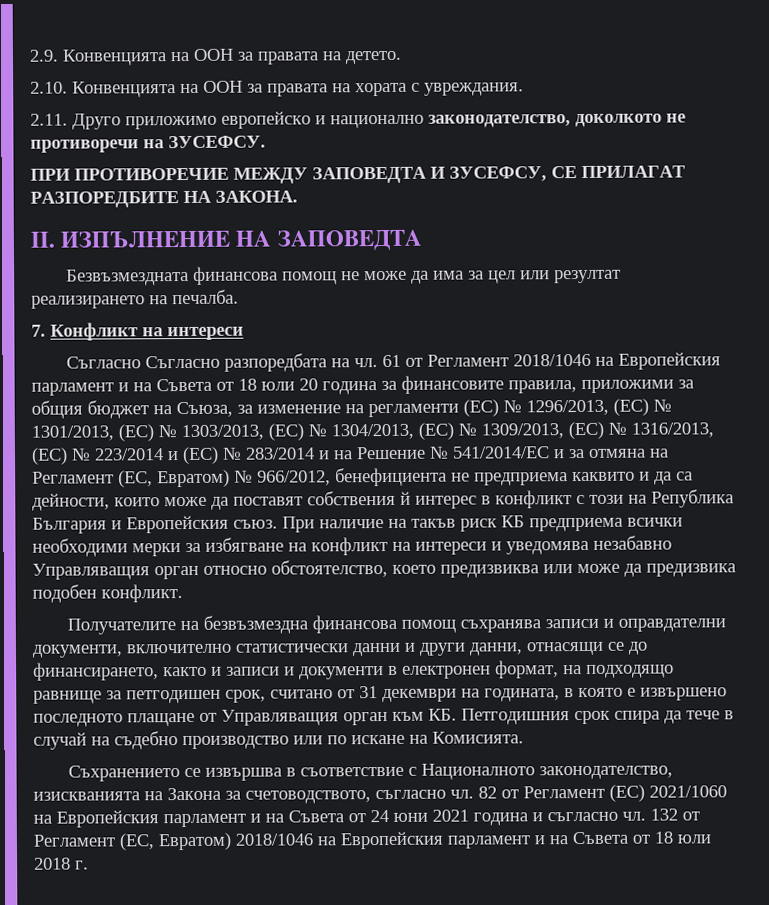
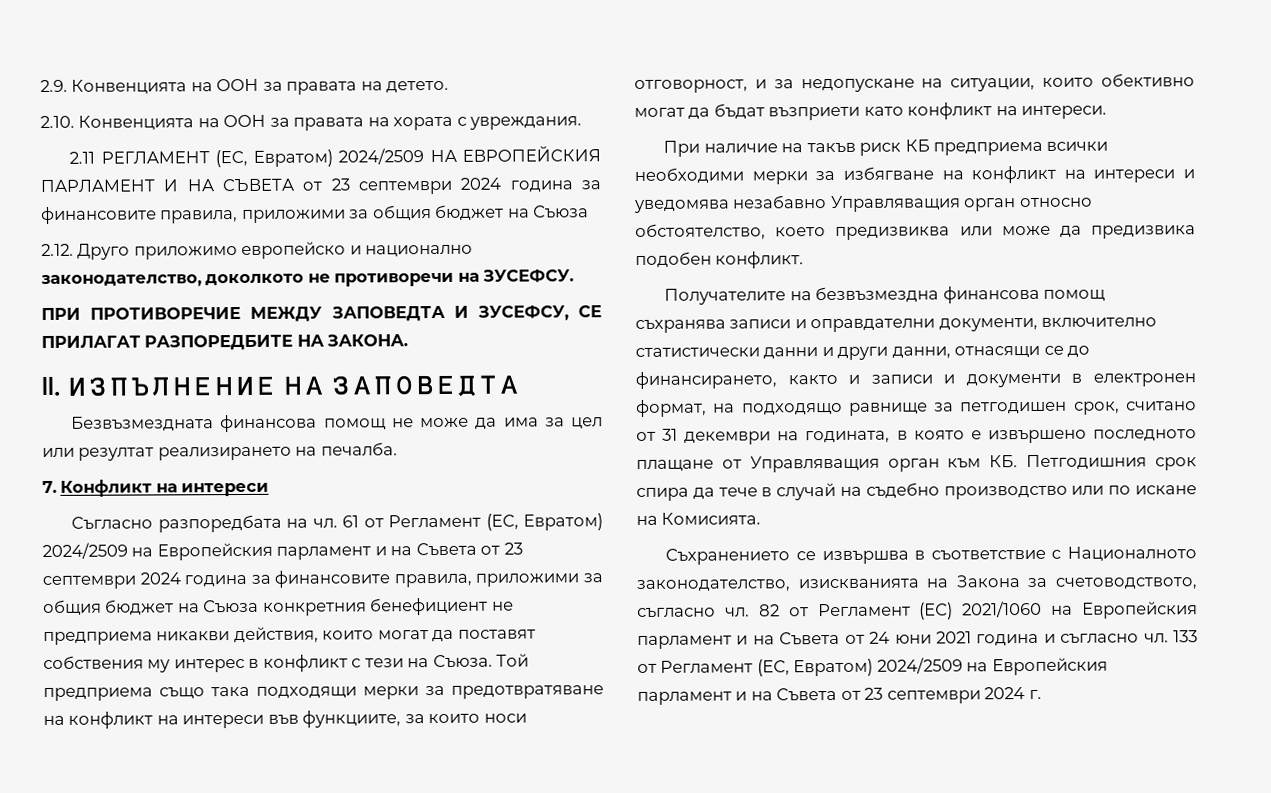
- 2.11. Друго приложимо европейско и национално законодателство, доколкото не противоречи на ЗУСЕФСУ.
+ 2.11 РЕГЛАМЕНТ (ЕС, Евратом) 2024/2509 НА ЕВРОПЕЙСКИЯ ПАРЛАМЕНТ И НА СЪВЕТА от 23 септември 2024 година за финансовите правила, приложими за общия бюджет на Съюза
+ 2.12. Друго приложимо европейско и национално законодателство, доколкото не противоречи на ЗУСЕФСУ.
- Съгласно Съгласно разпоредбата на чл.
+ Съгласно разпоредбата на чл.
- 61 от Регламент 2018/1046 на Европейския парламент и на Съвета от 18 юли 20 година за финансовите правила, приложими за общия бюджет на Съюза, за изменение на регламенти (ЕС) № 1296/2013, (ЕС) № 1301/2013, (ЕС) № 1303/2013, (ЕС) № 1304/2013, (ЕС) № 1309/2013, (ЕС) № 1316/2013, (ЕС) № 223/2014 и (ЕС) № 283/2014 и на Решение № 541/2014/ЕС и за отмяна на Регламент (ЕС, Евратом) № 966/2012, бенефициента не предприема каквито и да са дейности, които може да поставят собствения й интерес в конфликт с този на Република България и Европейския съюз. При наличие на такъв риск КБ предприема всички необходими мерки за избягване на конфликт на интереси и уведомява незабавно Управляващия орган относно обстоятелство, което предизвиква или може да предизвика подобен конфликт.
+ 61 от Регламент (ЕС, Евратом) 2024/2509 на Европейския парламент и на Съвета от 23 септември 2024 година за финансовите правила, приложими за общия бюджет на Съюза конкретния бенефициент не предприема никакви действия, които могат да поставят собствения му интерес в конфликт с тези на Съюза. Той предприема също така подходящи мерки за предотвратяване на конфликт на интереси във функциите, за които носи отговорност, и за недопускане на ситуации, които обективно могат да бъдат възприети като конфликт на интереси.
+ При наличие на такъв риск КБ предприема всички необходими мерки за избягване на конфликт на интереси и уведомява незабавно Управляващия орган относно обстоятелство, което предизвиква или може да предизвика подобен конфликт.
- 132 от Регламент (ЕС, Евратом) 2018/1046 на Европейския парламент и на Съвета от 18 юли 2018 г.
+ 133 от Регламент (ЕС, Евратом) 2024/2509 на Европейския парламент и на Съвета от 23 септември 2024 г.

